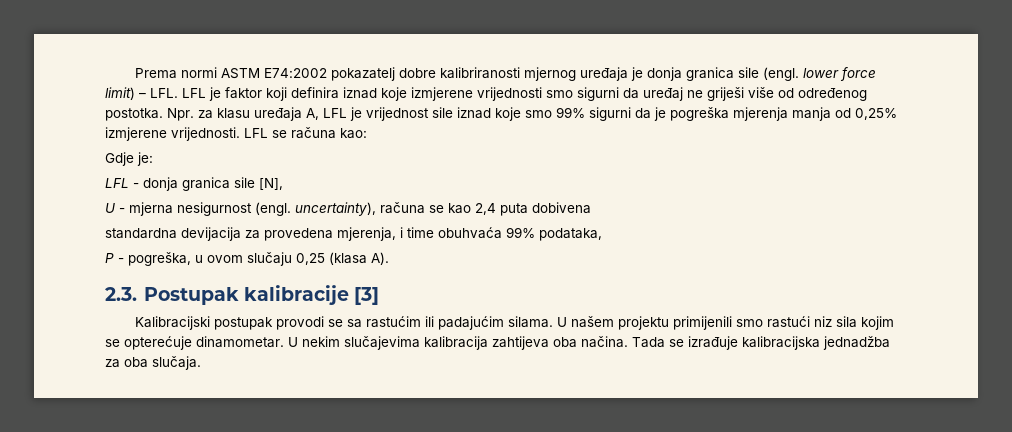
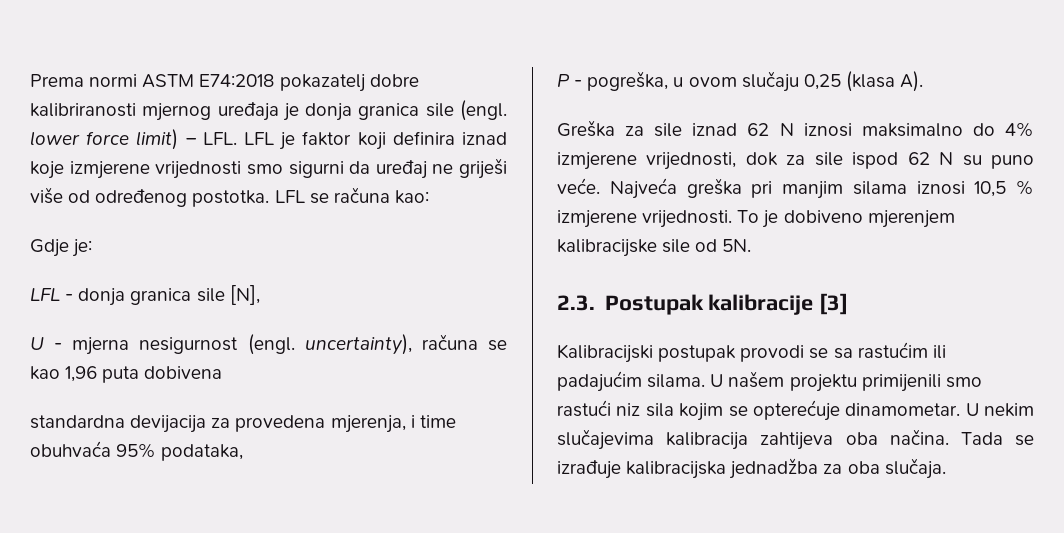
- Prema normi ASTM E74:2002 pokazatelj dobre kalibriranosti mjernog uređaja je donja granica sile (engl. lower force limit) – LFL. LFL je faktor koji definira iznad koje izmjerene vrijednosti smo sigurni da uređaj ne griješi više od određenog postotka.
+ Prema normi ASTM E74:2018 pokazatelj dobre kalibriranosti mjernog uređaja je donja granica sile (engl. lower force limit) – LFL. LFL je faktor koji definira iznad koje izmjerene vrijednosti smo sigurni da uređaj ne griješi više od određenog postotka.
- Npr. za klasu uređaja A, LFL je vrijednost sile iznad koje smo 99% sigurni da je pogreška mjerenja manja od 0,25% izmjerene vrijednosti.
- U - mjerna nesigurnost (engl. uncertainty), računa se kao 2,4 puta dobivena
+ U - mjerna nesigurnost (engl. uncertainty), računa se kao 1,96 puta dobivena
- standardna devijacija za provedena mjerenja, i time obuhvaća 99% podataka,
+ standardna devijacija za provedena mjerenja, i time obuhvaća 95% podataka,
+ Greška za sile iznad 62 N iznosi maksimalno do 4% izmjerene vrijednosti, dok za sile ispod 62 N su puno veće. Najveća greška pri manjim silama iznosi 10,5 % izmjerene vrijednosti. To je dobiveno mjerenjem kalibracijske sile od 5N.

